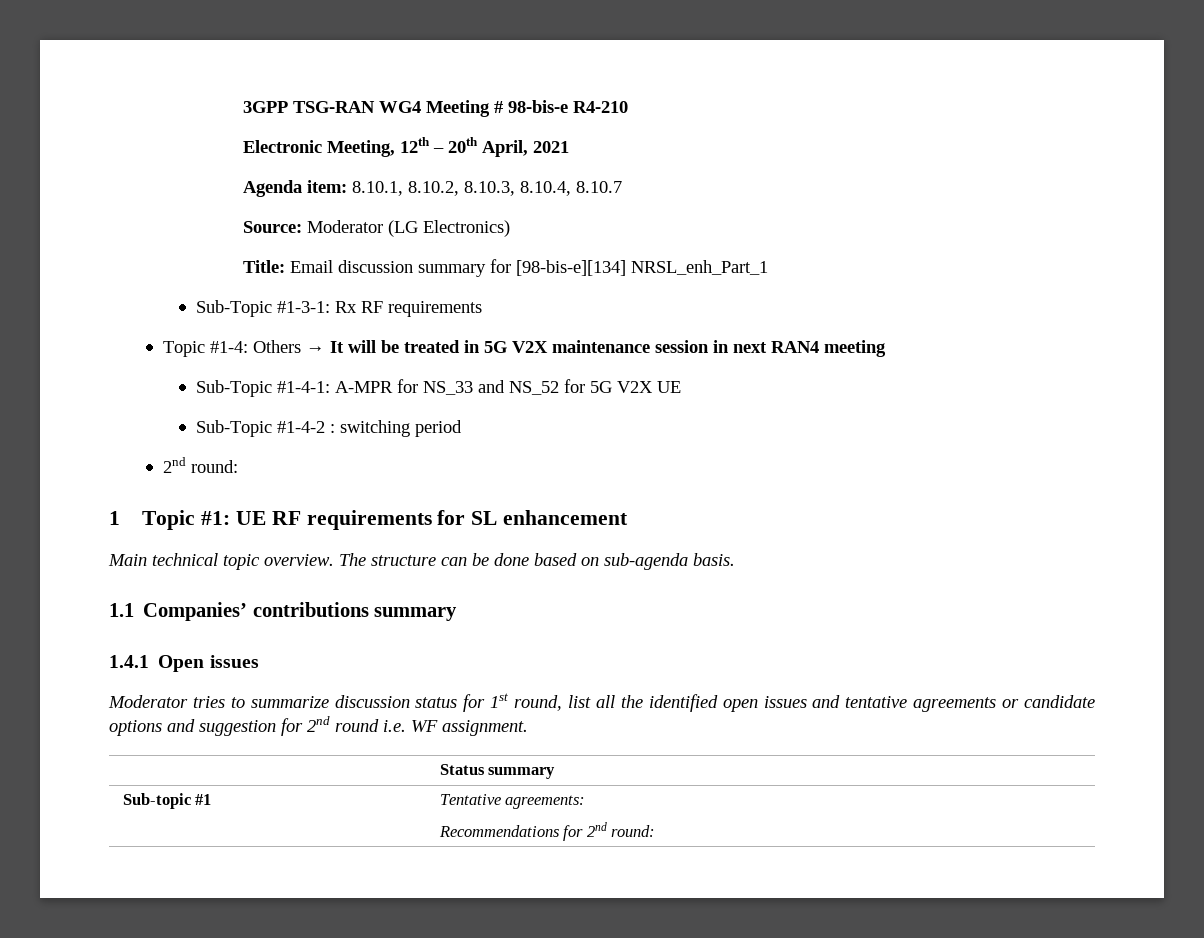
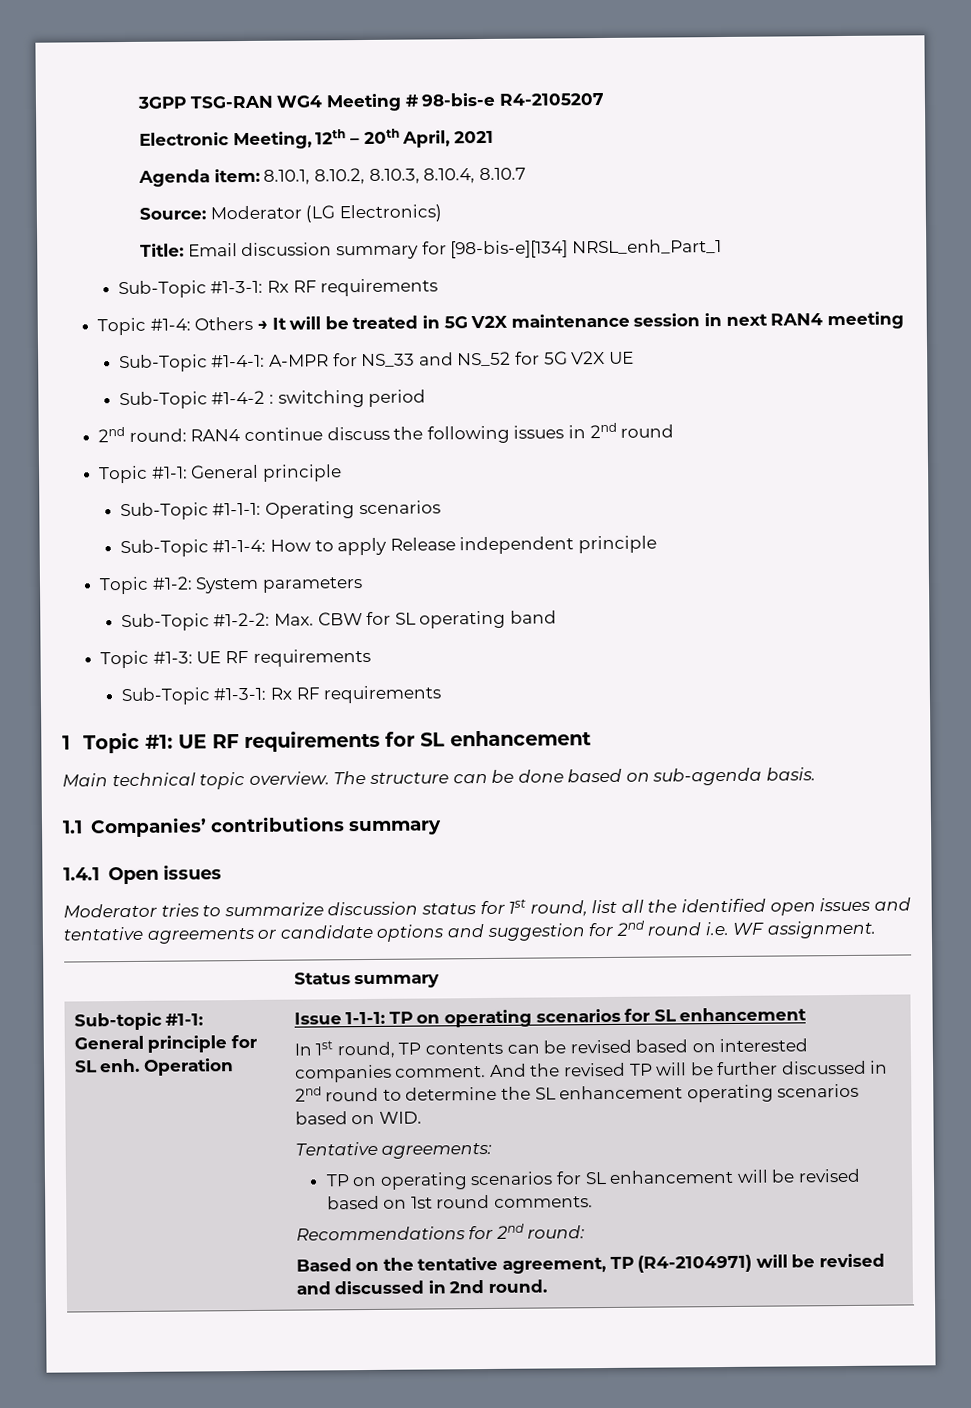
- 3GPP TSG-RAN WG4 Meeting # 98-bis-e R4-210
+ 3GPP TSG-RAN WG4 Meeting # 98-bis-e R4-2105207
  Sub-Topic #1-4-2 : switching period
- 2nd round:
+ 2nd round: RAN4 continue discuss the following issues in 2nd round
+ Topic #1-1: General principle
+ Sub-Topic #1-1-1: Operating scenarios
+ Sub-Topic #1-1-4: How to apply Release independent principle
+ Topic #1-2: System parameters
+ Sub-Topic #1-2-2: Max. CBW for SL operating band
+ Topic #1-3: UE RF requirements
+ Sub-Topic #1-3-1: Rx RF requirements
- Sub-topic #1 | Tentative agreements:
+ Sub-topic #1-1: General principle for SL enh. Operation | Issue 1-1-1: TP on operating scenarios for SL enhancement
+ In 1st round, TP contents can be revised based on interested companies comment. And the revised TP will be further discussed in 2nd round to determine the SL enhancement operating scenarios based on WID.
+ Tentative agreements:
+ TP on operating scenarios for SL enhancement will be revised based on 1st round comments.
  Recommendations for 2nd round:
+ Based on the tentative agreement, TP (R4-2104971) will be revised and discussed in 2nd round.

